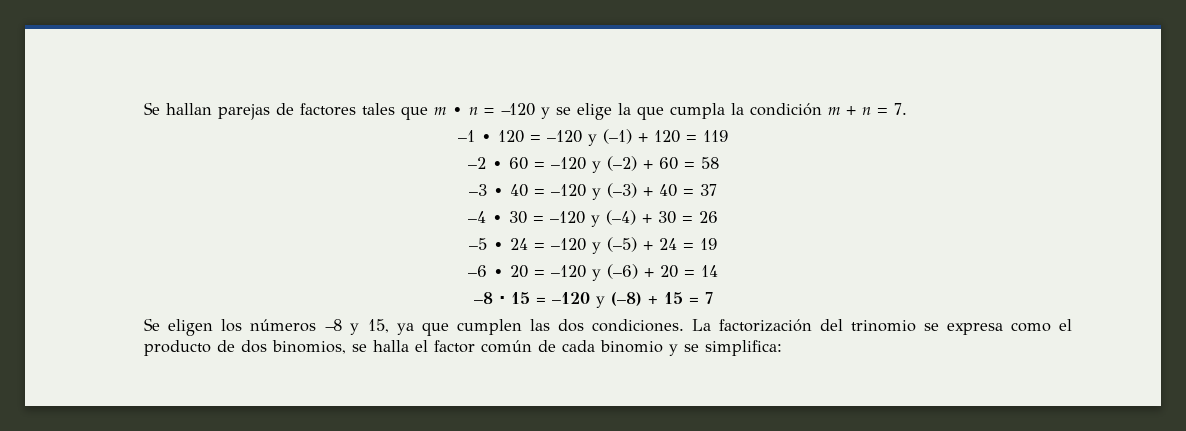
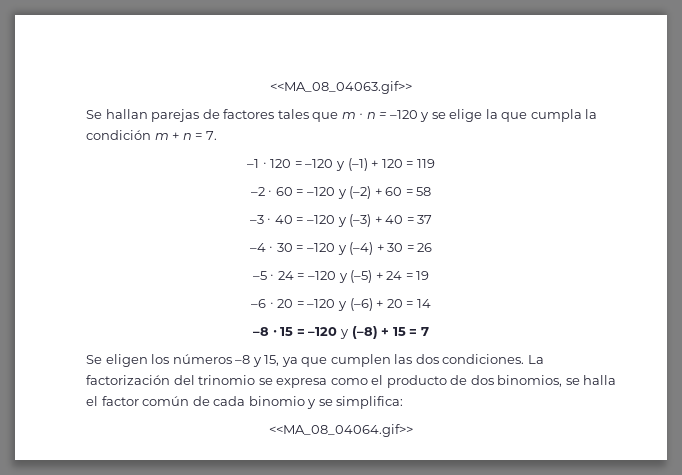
+ <<MA_08_04063.gif>>
+ <<MA_08_04064.gif>>

